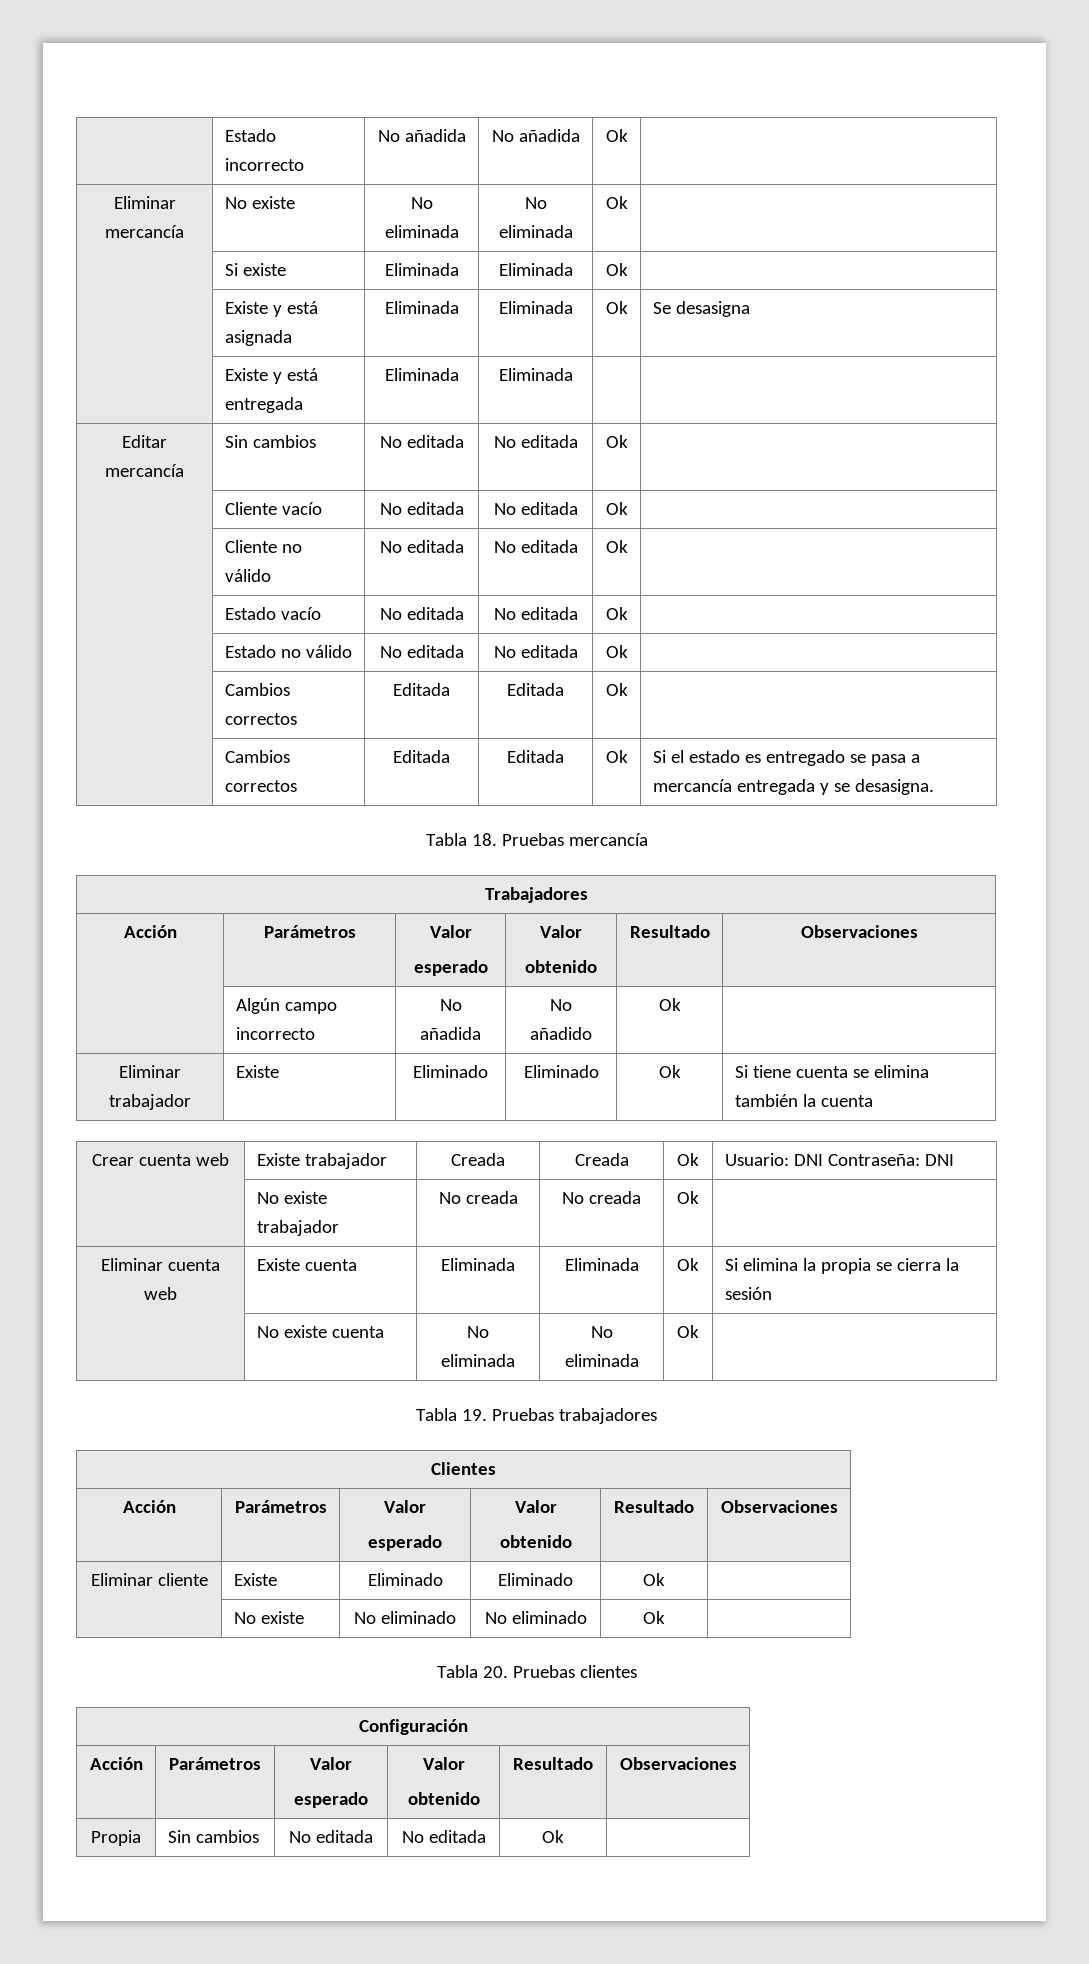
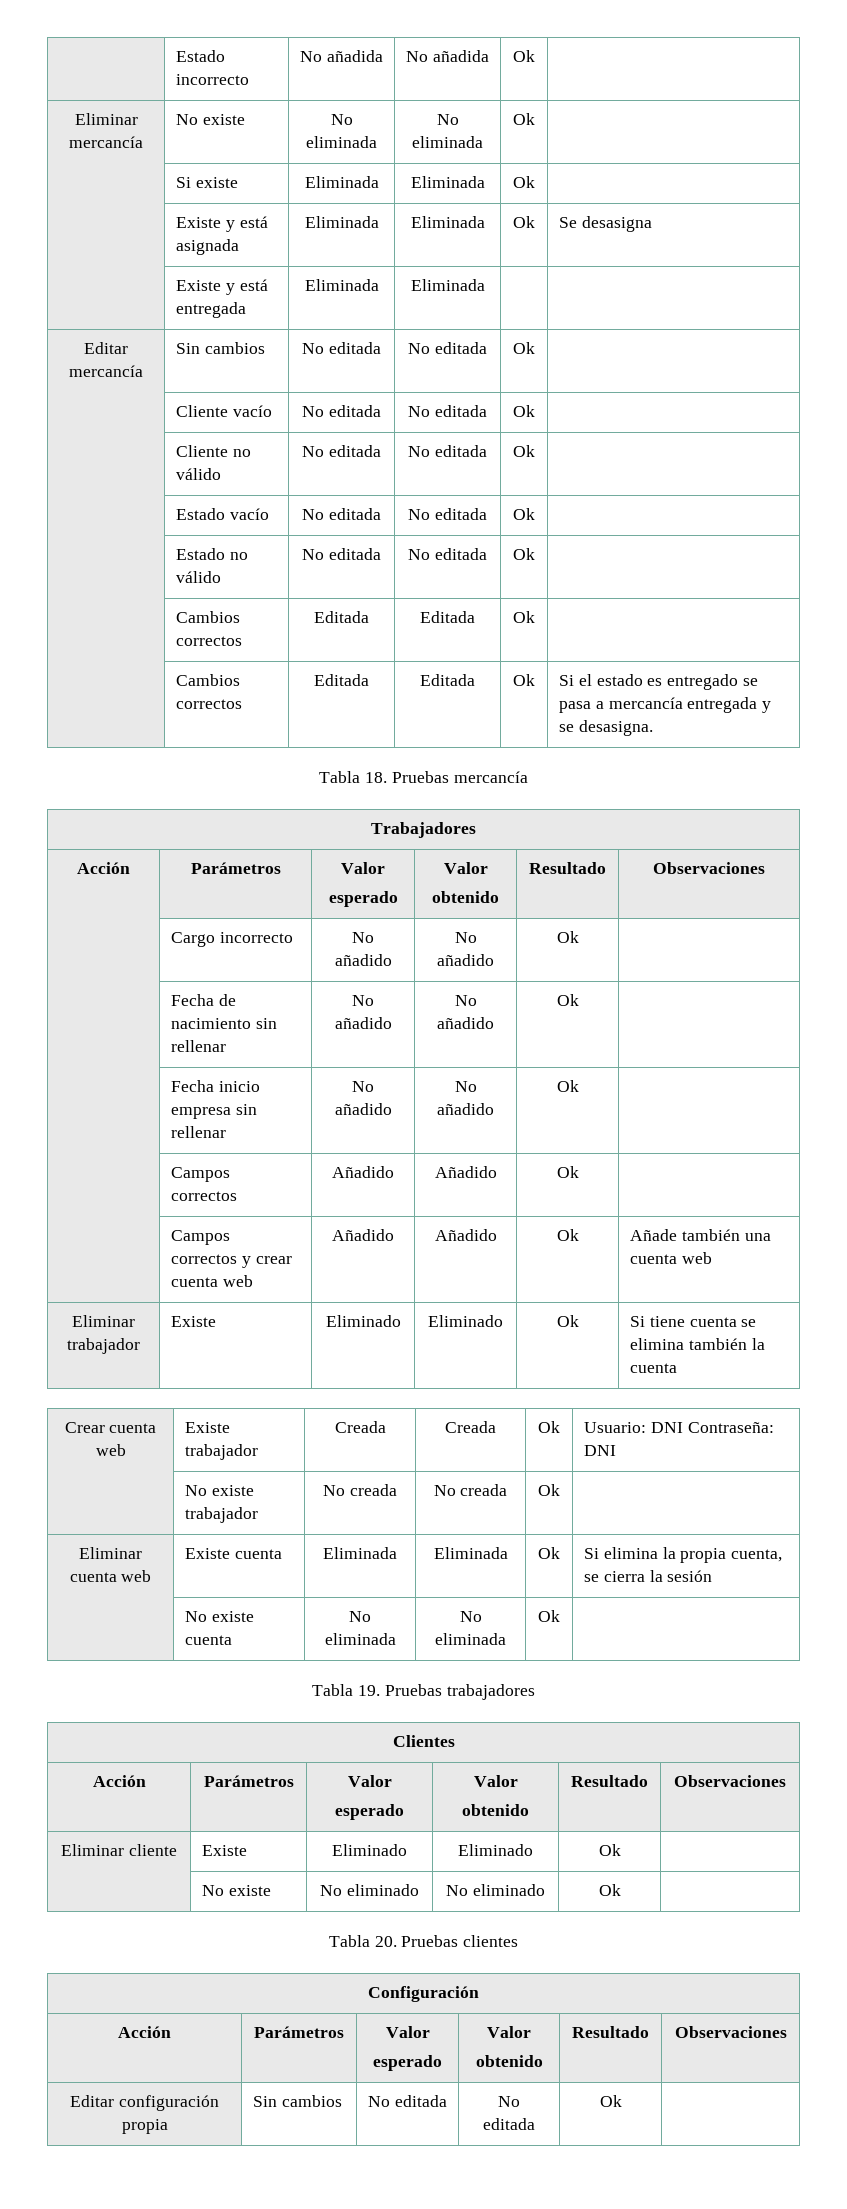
- | Algún campo incorrecto | No añadida | No añadido | Ok |
+ | Cargo incorrecto | No añadido | No añadido | Ok |
+ | Fecha de nacimiento sin rellenar | No añadido | No añadido | Ok |
+ | Fecha inicio empresa sin rellenar | No añadido | No añadido | Ok |
+ | Campos correctos | Añadido | Añadido | Ok |
+ | Campos correctos y crear cuenta web | Añadido | Añadido | Ok | Añade también una cuenta web
- Eliminar cuenta web | Existe cuenta | Eliminada | Eliminada | Ok | Si elimina la propia se cierra la sesión
+ Eliminar cuenta web | Existe cuenta | Eliminada | Eliminada | Ok | Si elimina la propia cuenta, se cierra la sesión
- Propia | Sin cambios | No editada | No editada | Ok |
+ Editar configuración propia | Sin cambios | No editada | No editada | Ok |

